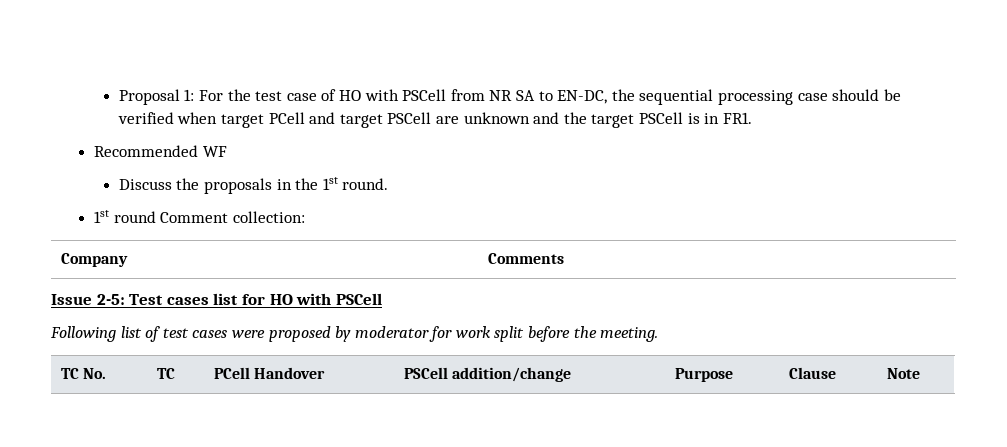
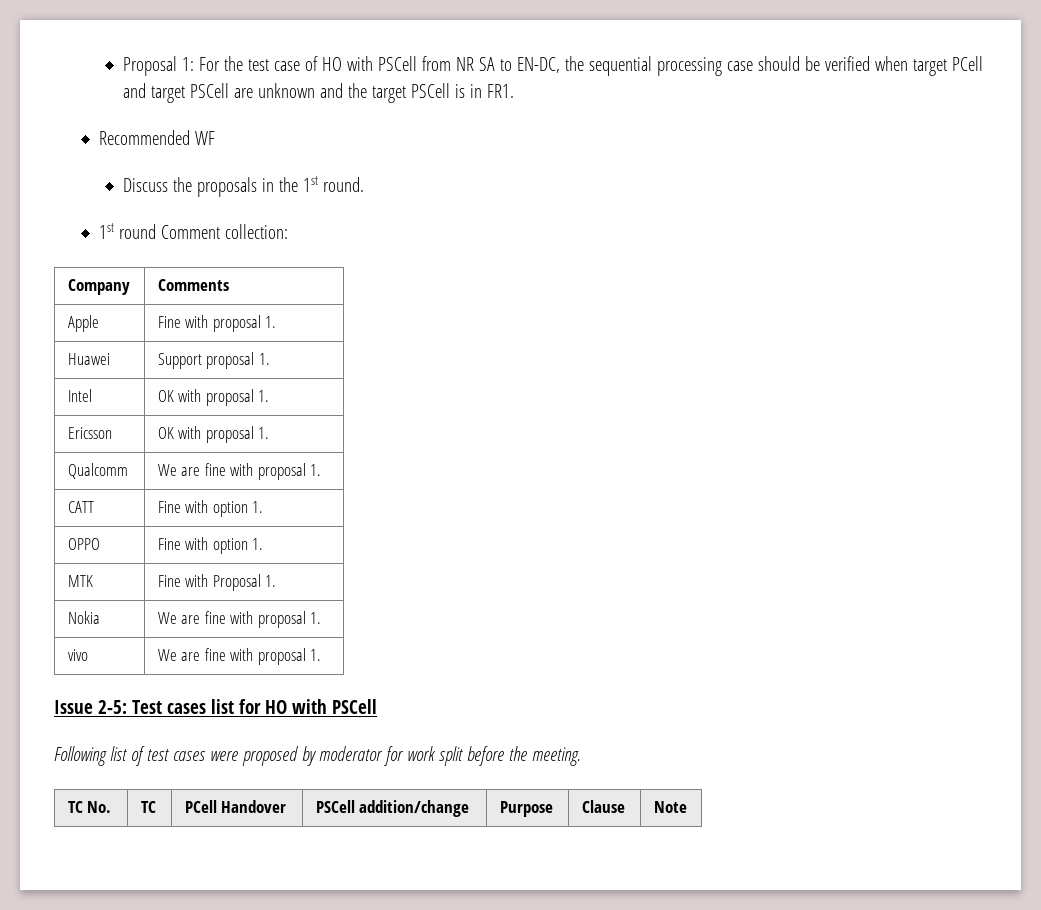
+ Apple | Fine with proposal 1.
+ Huawei | Support proposal 1.
+ Intel | OK with proposal 1.
+ Ericsson | OK with proposal 1.
+ Qualcomm | We are fine with proposal 1.
+ CATT | Fine with option 1.
+ OPPO | Fine with option 1.
+ MTK | Fine with Proposal 1.
+ Nokia | We are fine with proposal 1.
+ vivo | We are fine with proposal 1.

